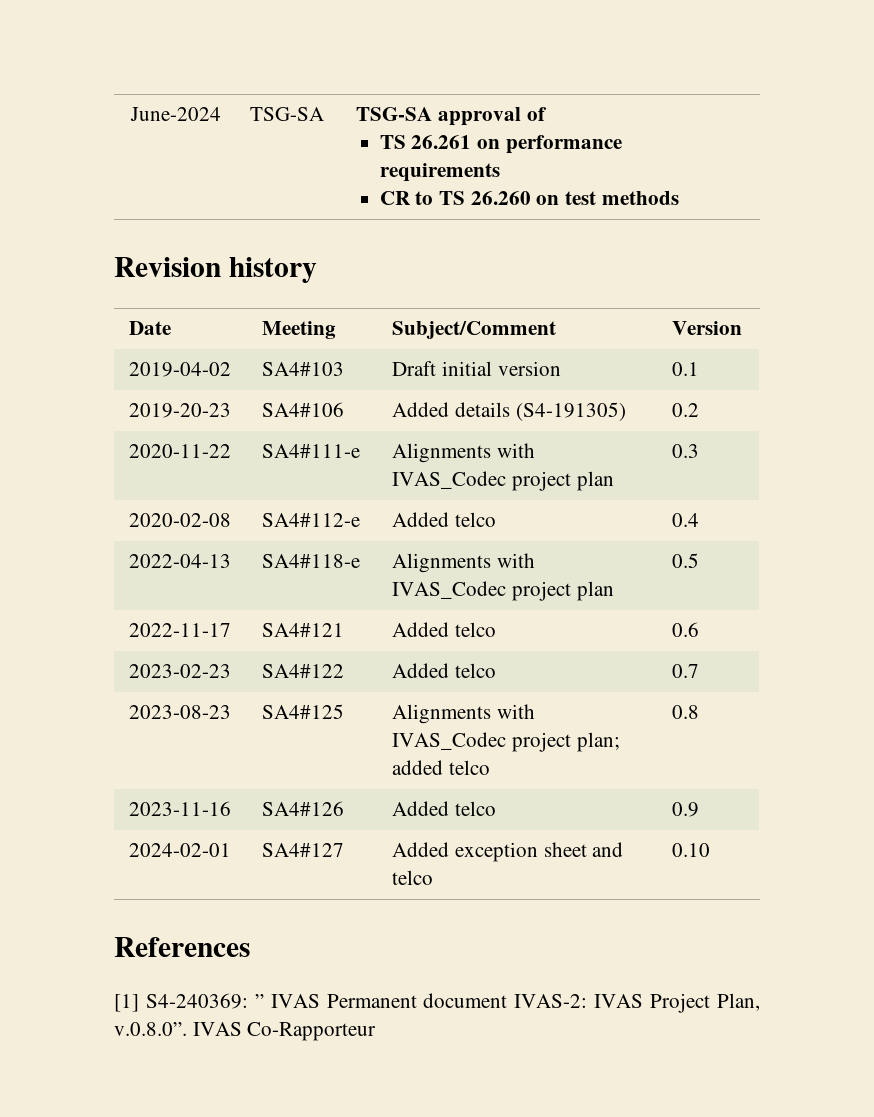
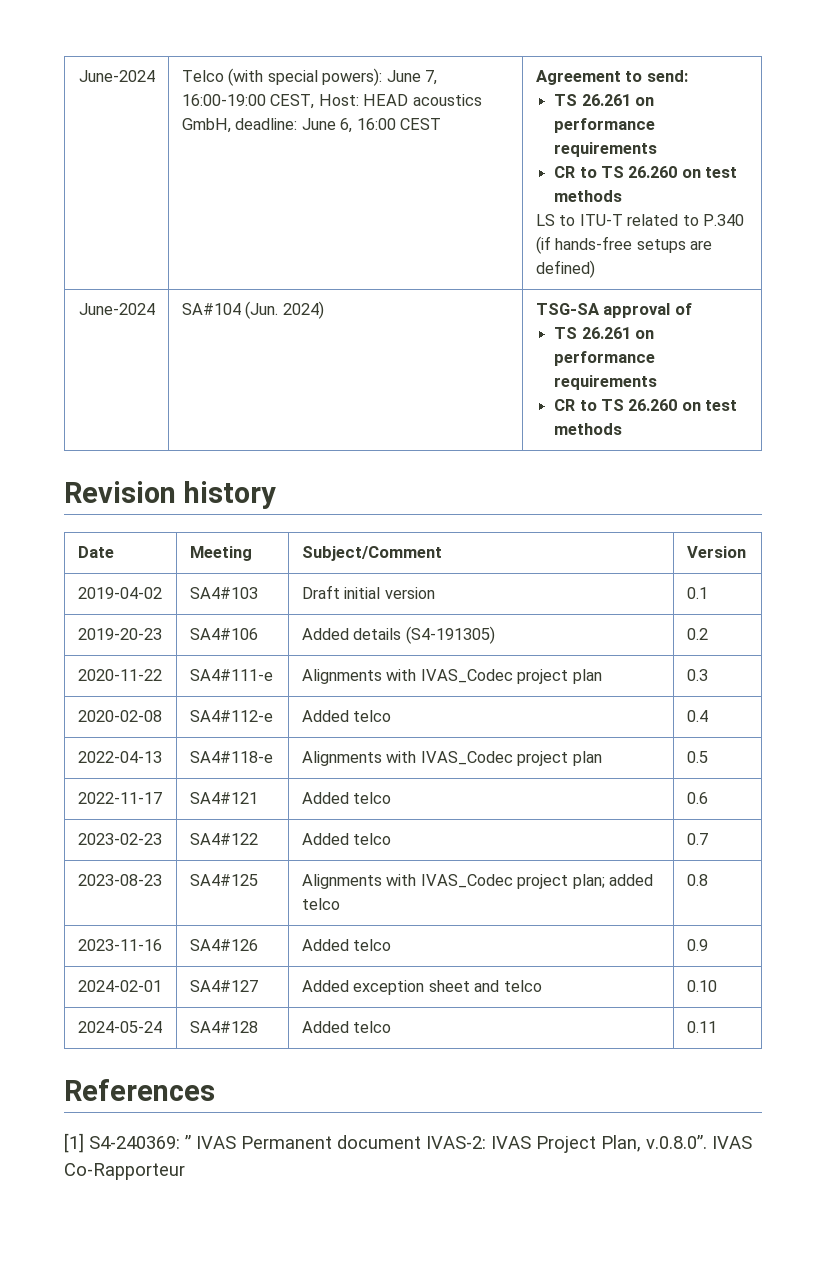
- June-2024 | TSG-SA | TSG-SA approval of
+ June-2024 | Telco (with special powers): June 7, 16:00-19:00 CEST, Host: HEAD acoustics GmbH, deadline: June 6, 16:00 CEST | Agreement to send:
+ TS 26.261 on performance requirements
+ CR to TS 26.260 on test methods
+ LS to ITU-T related to P.340 (if hands-free setups are defined)
+ June-2024 | SA#104 (Jun. 2024) | TSG-SA approval of
+ 2024-05-24 | SA4#128 | Added telco | 0.11

